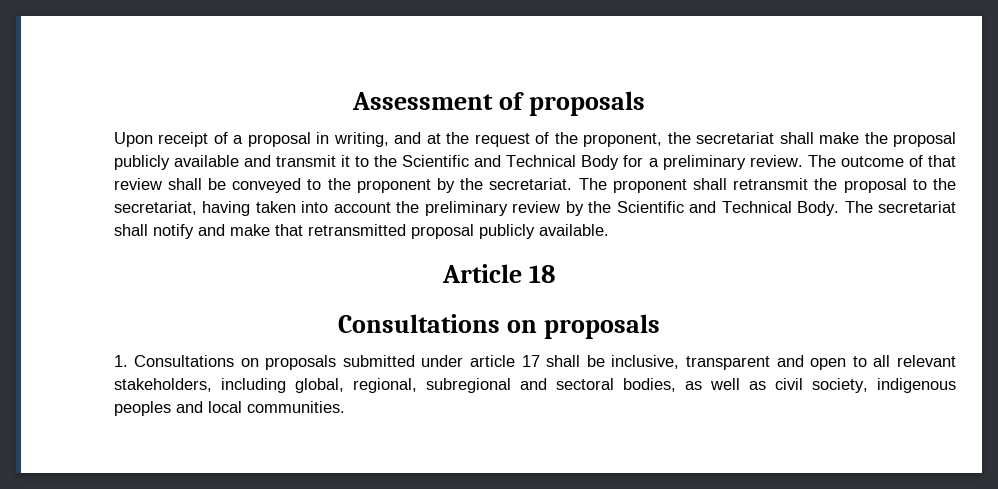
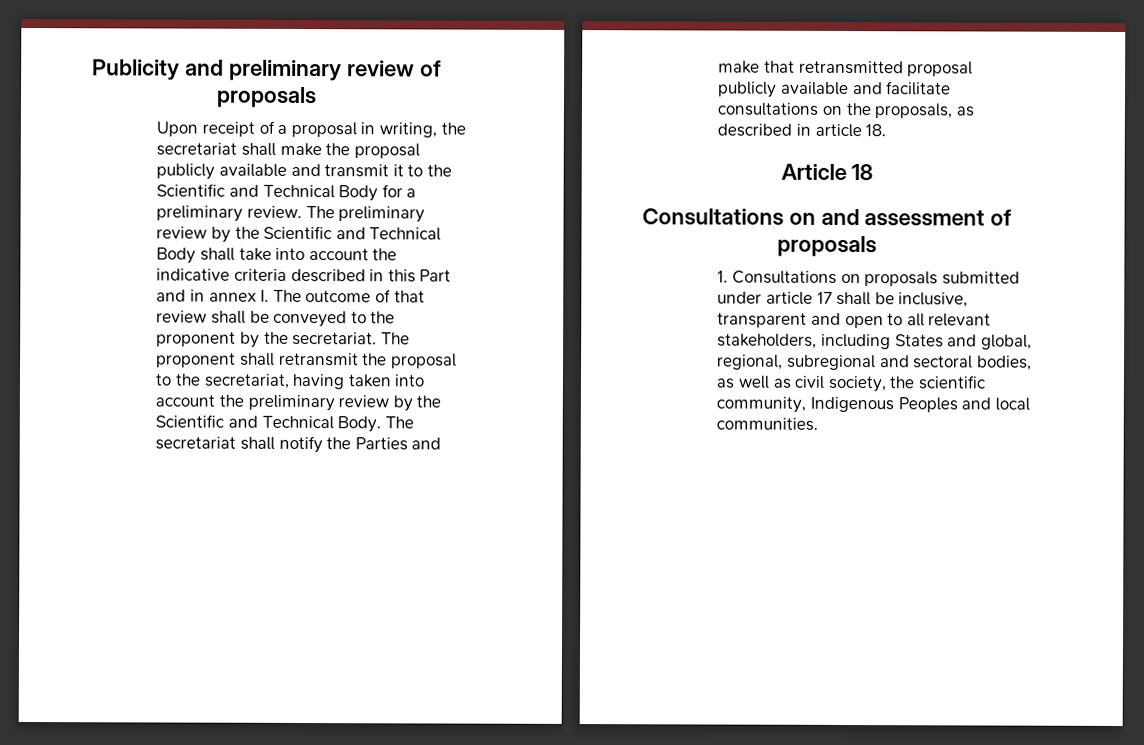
- Assessment of proposals
+ Publicity and preliminary review of proposals
- Upon receipt of a proposal in writing, and at the request of the proponent, the secretariat shall make the proposal publicly available and transmit it to the Scientific and Technical Body for a preliminary review.
+ Upon receipt of a proposal in writing, the secretariat shall make the proposal publicly available and transmit it to the Scientific and Technical Body for a preliminary review.
- The outcome of that review shall be conveyed to the proponent by the secretariat.
+ The preliminary review by the Scientific and Technical Body shall take into account the indicative criteria described in this Part and in annex I. The outcome of that review shall be conveyed to the proponent by the secretariat.
- The secretariat shall notify and make that retransmitted proposal publicly available.
+ The secretariat shall notify the Parties and make that retransmitted proposal publicly available and facilitate consultations on the proposals, as described in article 18.
  Article 18
- Consultations on proposals
+ Consultations on and assessment of proposals
- 1. Consultations on proposals submitted under article 17 shall be inclusive, transparent and open to all relevant stakeholders, including global, regional, subregional and sectoral bodies, as well as civil society, indigenous peoples and local communities.
+ 1. Consultations on proposals submitted under article 17 shall be inclusive, transparent and open to all relevant stakeholders, including States and global, regional, subregional and sectoral bodies, as well as civil society, the scientific community, Indigenous Peoples and local communities.

